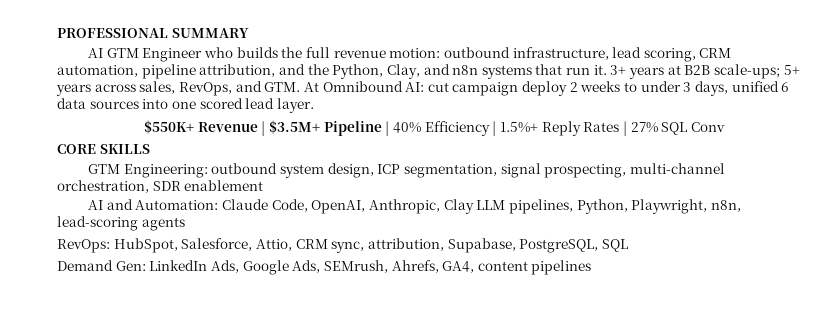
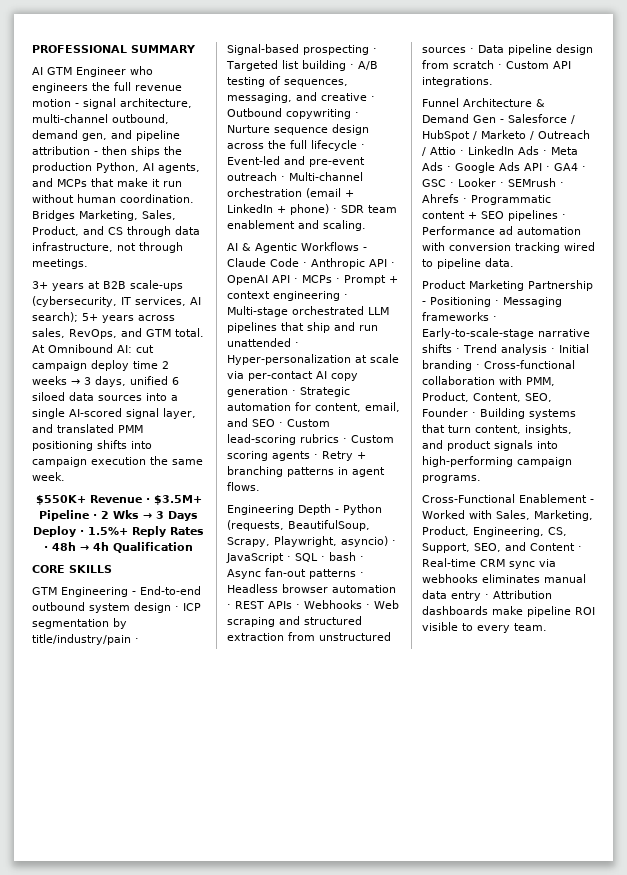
- AI GTM Engineer who builds the full revenue motion: outbound infrastructure, lead scoring, CRM automation, pipeline attribution, and the Python, Clay, and n8n systems that run it. 3+ years at B2B scale-ups; 5+ years across sales, RevOps, and GTM. At Omnibound AI: cut campaign deploy 2 weeks to under 3 days, unified 6 data sources into one scored lead layer.
+ AI GTM Engineer who engineers the full revenue motion - signal architecture, multi-channel outbound, demand gen, and pipeline attribution - then ships the production Python, AI agents, and MCPs that make it run without human coordination. Bridges Marketing, Sales, Product, and CS through data infrastructure, not through meetings.
+ 3+ years at B2B scale-ups (cybersecurity, IT services, AI search); 5+ years across sales, RevOps, and GTM total. At Omnibound AI: cut campaign deploy time 2 weeks → 3 days, unified 6 siloed data sources into a single AI-scored signal layer, and translated PMM positioning shifts into campaign execution the same week.
- $550K+ Revenue | $3.5M+ Pipeline | 40% Efficiency | 1.5%+ Reply Rates | 27% SQL Conv
+ $550K+ Revenue · $3.5M+ Pipeline · 2 Wks → 3 Days Deploy · 1.5%+ Reply Rates · 48h → 4h Qualification
  CORE SKILLS
- GTM Engineering: outbound system design, ICP segmentation, signal prospecting, multi-channel orchestration, SDR enablement
- AI and Automation: Claude Code, OpenAI, Anthropic, Clay LLM pipelines, Python, Playwright, n8n, lead-scoring agents
- RevOps: HubSpot, Salesforce, Attio, CRM sync, attribution, Supabase, PostgreSQL, SQL
- Demand Gen: LinkedIn Ads, Google Ads, SEMrush, Ahrefs, GA4, content pipelines
+ GTM Engineering - End-to-end outbound system design · ICP segmentation by title/industry/pain · Signal-based prospecting · Targeted list building · A/B testing of sequences, messaging, and creative · Outbound copywriting · Nurture sequence design across the full lifecycle · Event-led and pre-event outreach · Multi-channel orchestration (email + LinkedIn + phone) · SDR team enablement and scaling.
+ AI & Agentic Workflows - Claude Code · Anthropic API · OpenAI API · MCPs · Prompt + context engineering · Multi-stage orchestrated LLM pipelines that ship and run unattended · Hyper-personalization at scale via per-contact AI copy generation · Strategic automation for content, email, and SEO · Custom lead-scoring rubrics · Custom scoring agents · Retry + branching patterns in agent flows.
+ Engineering Depth - Python (requests, BeautifulSoup, Scrapy, Playwright, asyncio) · JavaScript · SQL · bash · Async fan-out patterns · Headless browser automation · REST APIs · Webhooks · Web scraping and structured extraction from unstructured sources · Data pipeline design from scratch · Custom API integrations.
+ Funnel Architecture & Demand Gen - Salesforce / HubSpot / Marketo / Outreach / Attio · LinkedIn Ads · Meta Ads · Google Ads API · GA4 · GSC · Looker · SEMrush · Ahrefs · Programmatic content + SEO pipelines · Performance ad automation with conversion tracking wired to pipeline data.
+ Product Marketing Partnership - Positioning · Messaging frameworks · Early-to-scale-stage narrative shifts · Trend analysis · Initial branding · Cross-functional collaboration with PMM, Product, Content, SEO, Founder · Building systems that turn content, insights, and product signals into high-performing campaign programs.
+ Cross-Functional Enablement - Worked with Sales, Marketing, Product, Engineering, CS, Support, SEO, and Content · Real-time CRM sync via webhooks eliminates manual data entry · Attribution dashboards make pipeline ROI visible to every team.

